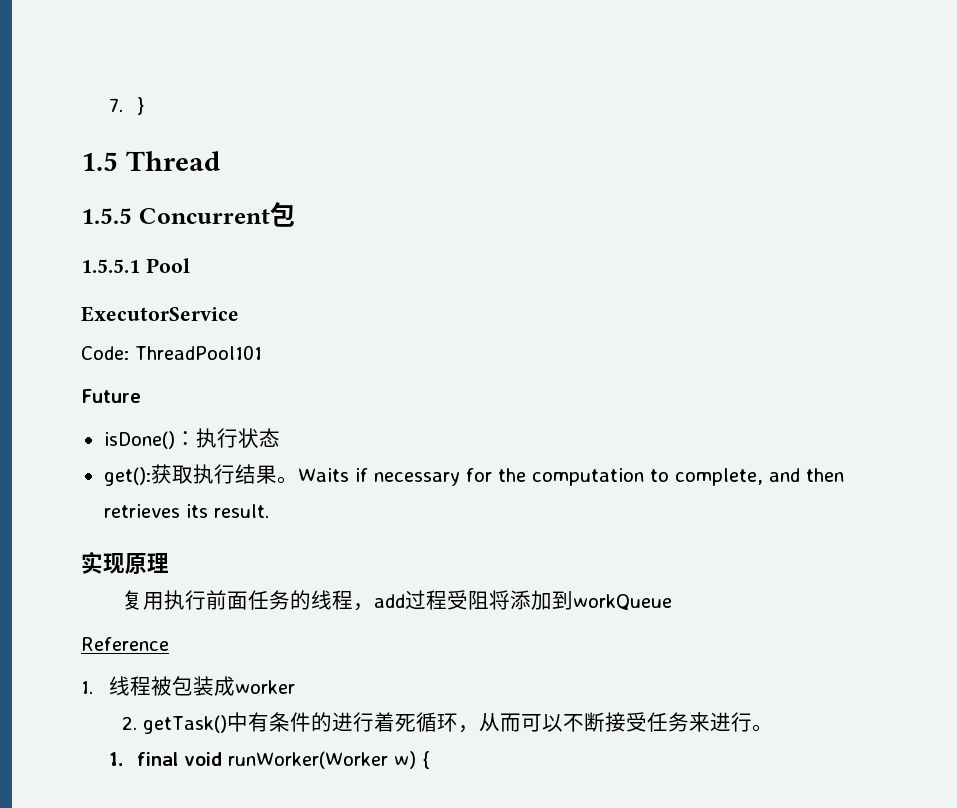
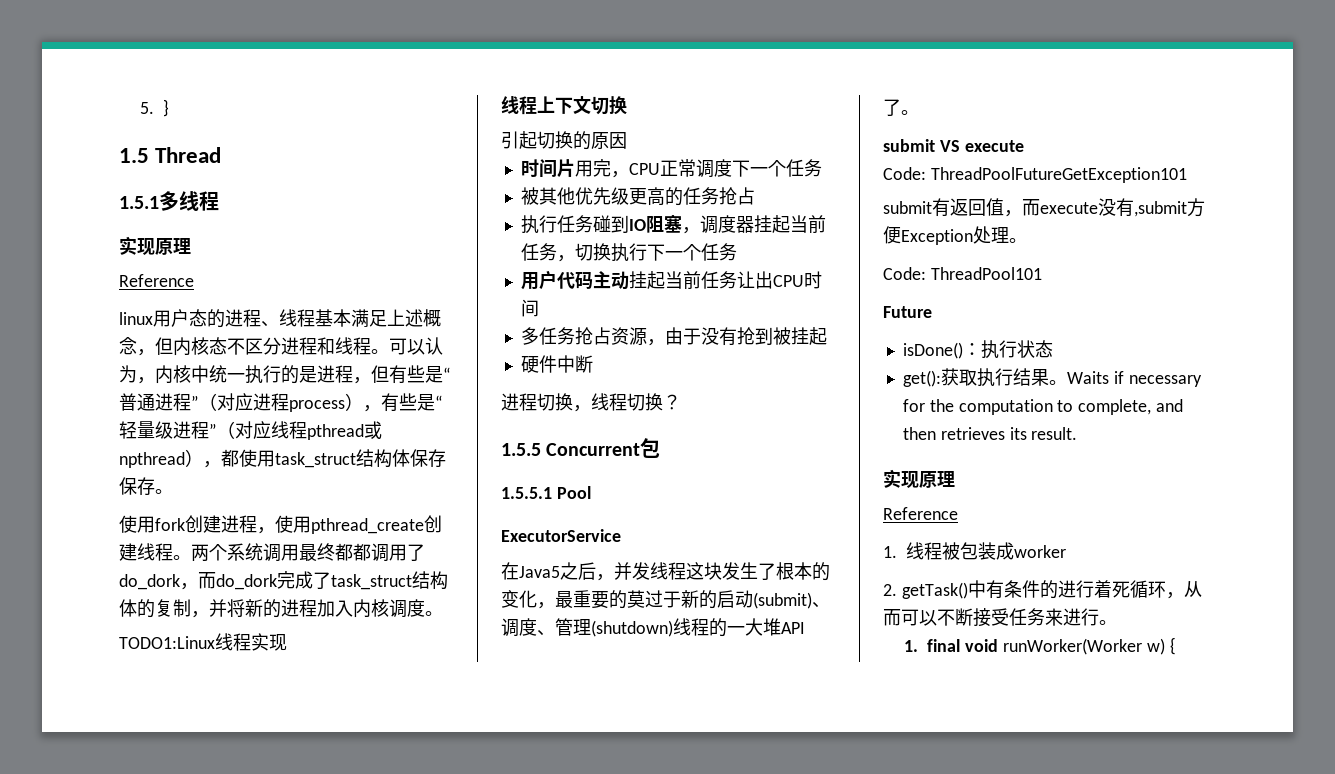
- 7. }
+ 5. }
+ 1.5.1多线程
+ 实现原理
+ Reference
+ linux用户态的进程、线程基本满足上述概念，但内核态不区分进程和线程。可以认为，内核中统一执行的是进程，但有些是“普通进程”（对应进程process），有些是“轻量级进程”（对应线程pthread或npthread），都使用task_struct结构体保存保存。
+ 使用fork创建进程，使用pthread_create创建线程。两个系统调用最终都都调用了do_dork，而do_dork完成了task_struct结构体的复制，并将新的进程加入内核调度。
+ TODO1:Linux线程实现
+ 线程上下文切换
+ 引起切换的原因
+ 时间片用完，CPU正常调度下一个任务
+ 被其他优先级更高的任务抢占
+ 执行任务碰到IO阻塞，调度器挂起当前任务，切换执行下一个任务
+ 用户代码主动挂起当前任务让出CPU时间
+ 多任务抢占资源，由于没有抢到被挂起
+ 硬件中断
+ 进程切换，线程切换？
+ 在Java5之后，并发线程这块发生了根本的变化，最重要的莫过于新的启动(submit)、调度、管理(shutdown)线程的一大堆API了。
+ submit VS execute
+ Code: ThreadPoolFutureGetException101
+ submit有返回值，而execute没有,submit方便Exception处理。
- 复用执行前面任务的线程，add过程受阻将添加到workQueue

